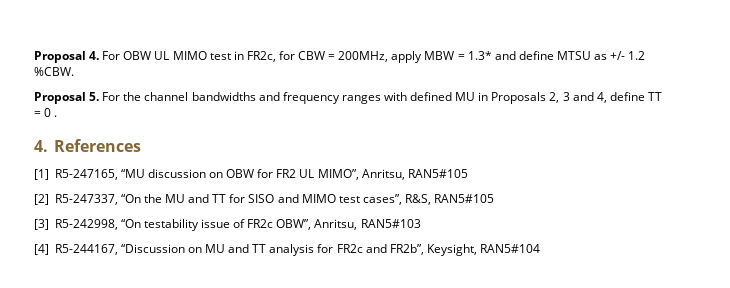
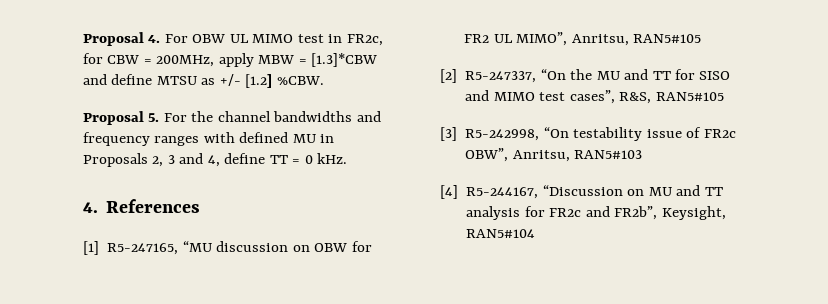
- Proposal 4. For OBW UL MIMO test in FR2c, for CBW = 200MHz, apply MBW = 1.3* and define MTSU as +/- 1.2 %CBW.
+ Proposal 4. For OBW UL MIMO test in FR2c, for CBW = 200MHz, apply MBW = [1.3]*CBW and define MTSU as +/- [1.2] %CBW.
- Proposal 5. For the channel bandwidths and frequency ranges with defined MU in Proposals 2, 3 and 4, define TT = 0 .
+ Proposal 5. For the channel bandwidths and frequency ranges with defined MU in Proposals 2, 3 and 4, define TT = 0 kHz.

